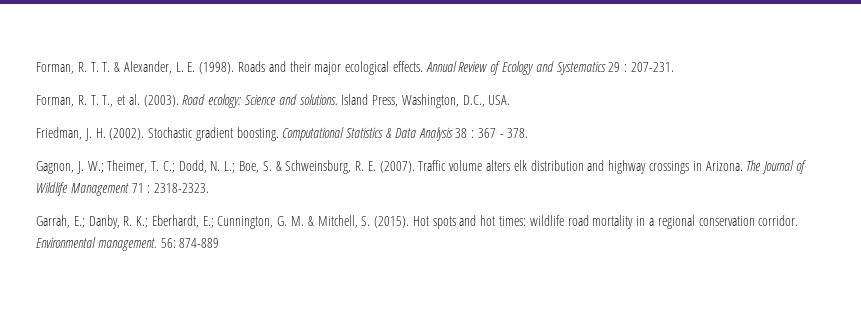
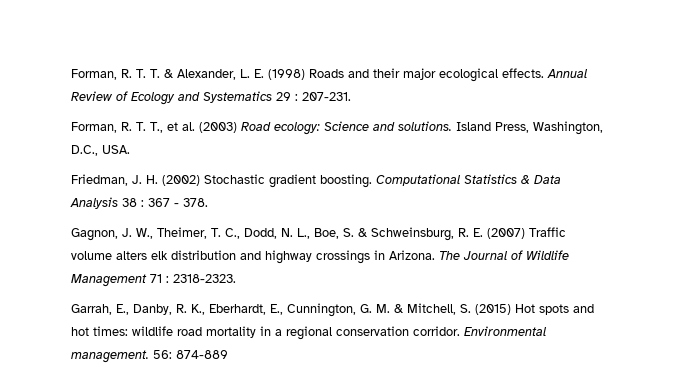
- Forman, R. T. T. & Alexander, L. E. (1998). Roads and their major ecological effects.
+ Forman, R. T. T. & Alexander, L. E. (1998) Roads and their major ecological effects.
- Forman, R. T. T., et al. (2003). Road ecology: Science and solutions.
+ Forman, R. T. T., et al. (2003) Road ecology: Science and solutions.
- Friedman, J. H. (2002). Stochastic gradient boosting.
+ Friedman, J. H. (2002) Stochastic gradient boosting.
- Gagnon, J. W.; Theimer, T. C.; Dodd, N. L.; Boe, S. & Schweinsburg, R. E. (2007). Traffic volume alters elk distribution and highway crossings in Arizona.
+ Gagnon, J. W., Theimer, T. C., Dodd, N. L., Boe, S. & Schweinsburg, R. E. (2007) Traffic volume alters elk distribution and highway crossings in Arizona.
- Garrah, E.; Danby, R. K.; Eberhardt, E.; Cunnington, G. M. & Mitchell, S. (2015). Hot spots and hot times: wildlife road mortality in a regional conservation corridor.
+ Garrah, E., Danby, R. K., Eberhardt, E., Cunnington, G. M. & Mitchell, S. (2015) Hot spots and hot times: wildlife road mortality in a regional conservation corridor.

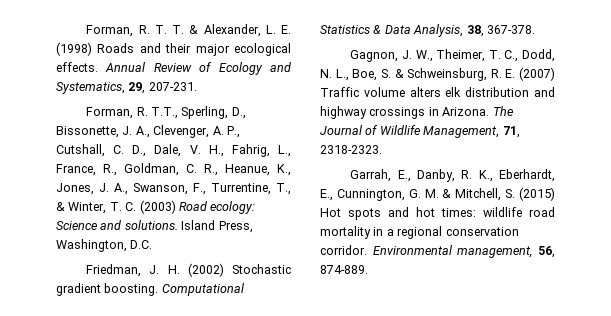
- Annual Review of Ecology and Systematics 29 : 207-231.
+ Annual Review of Ecology and Systematics, 29, 207-231.
- Forman, R. T. T., et al. (2003) Road ecology: Science and solutions.
+ Forman, R. T.T., Sperling, D., Bissonette, J. A., Clevenger, A. P., Cutshall, C. D., Dale, V. H., Fahrig, L., France, R., Goldman, C. R., Heanue, K., Jones, J. A., Swanson, F., Turrentine, T., & Winter, T. C. (2003) Road ecology: Science and solutions.
- Island Press, Washington, D.C., USA.
+ Island Press, Washington, D.C.
- Computational Statistics & Data Analysis 38 : 367 - 378.
+ Computational Statistics & Data Analysis, 38, 367-378.
- The Journal of Wildlife Management 71 : 2318-2323.
+ The Journal of Wildlife Management, 71, 2318-2323.
- Environmental management. 56: 874-889
+ Environmental management, 56, 874-889.

